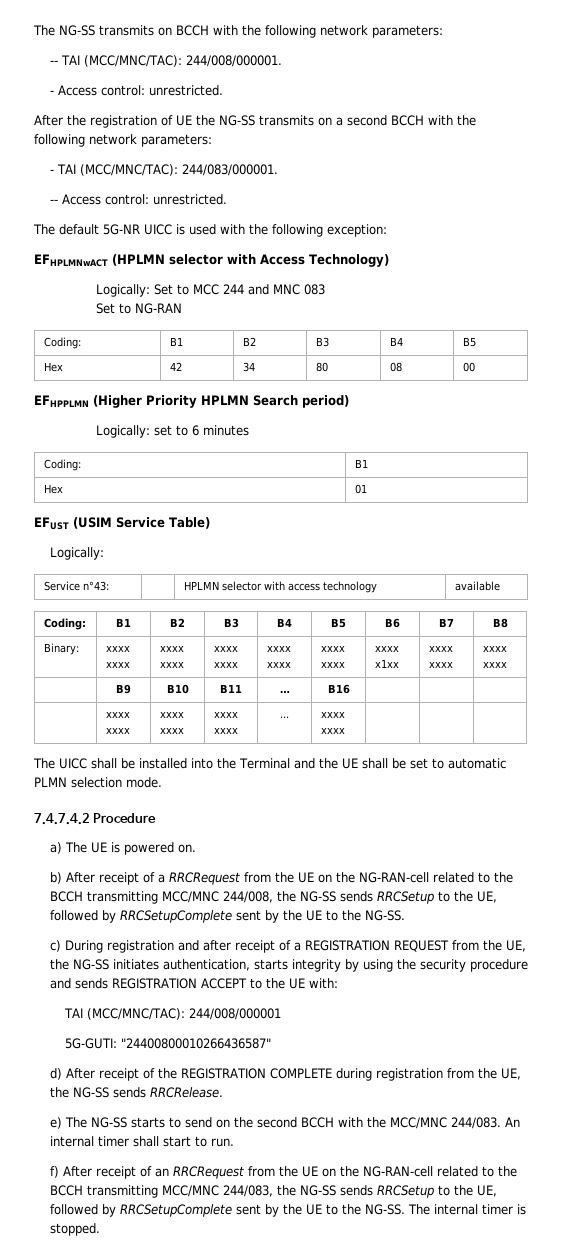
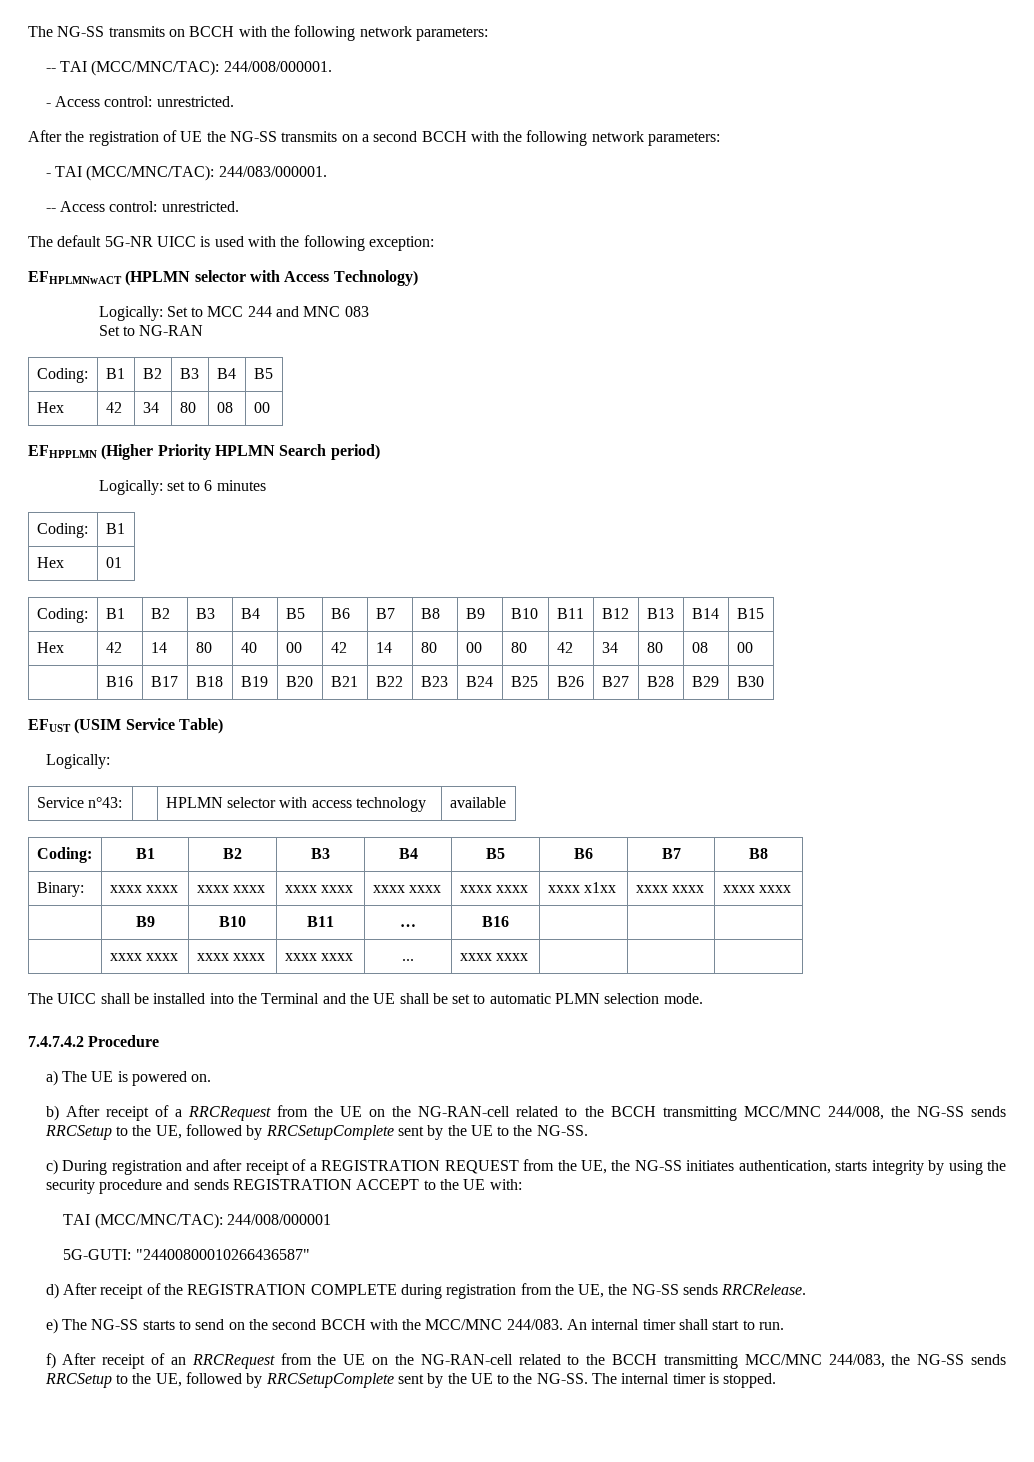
+ Coding: | B1 | B2 | B3 | B4 | B5 | B6 | B7 | B8 | B9 | B10 | B11 | B12 | B13 | B14 | B15
+ Hex | 42 | 14 | 80 | 40 | 00 | 42 | 14 | 80 | 00 | 80 | 42 | 34 | 80 | 08 | 00
+ | B16 | B17 | B18 | B19 | B20 | B21 | B22 | B23 | B24 | B25 | B26 | B27 | B28 | B29 | B30

